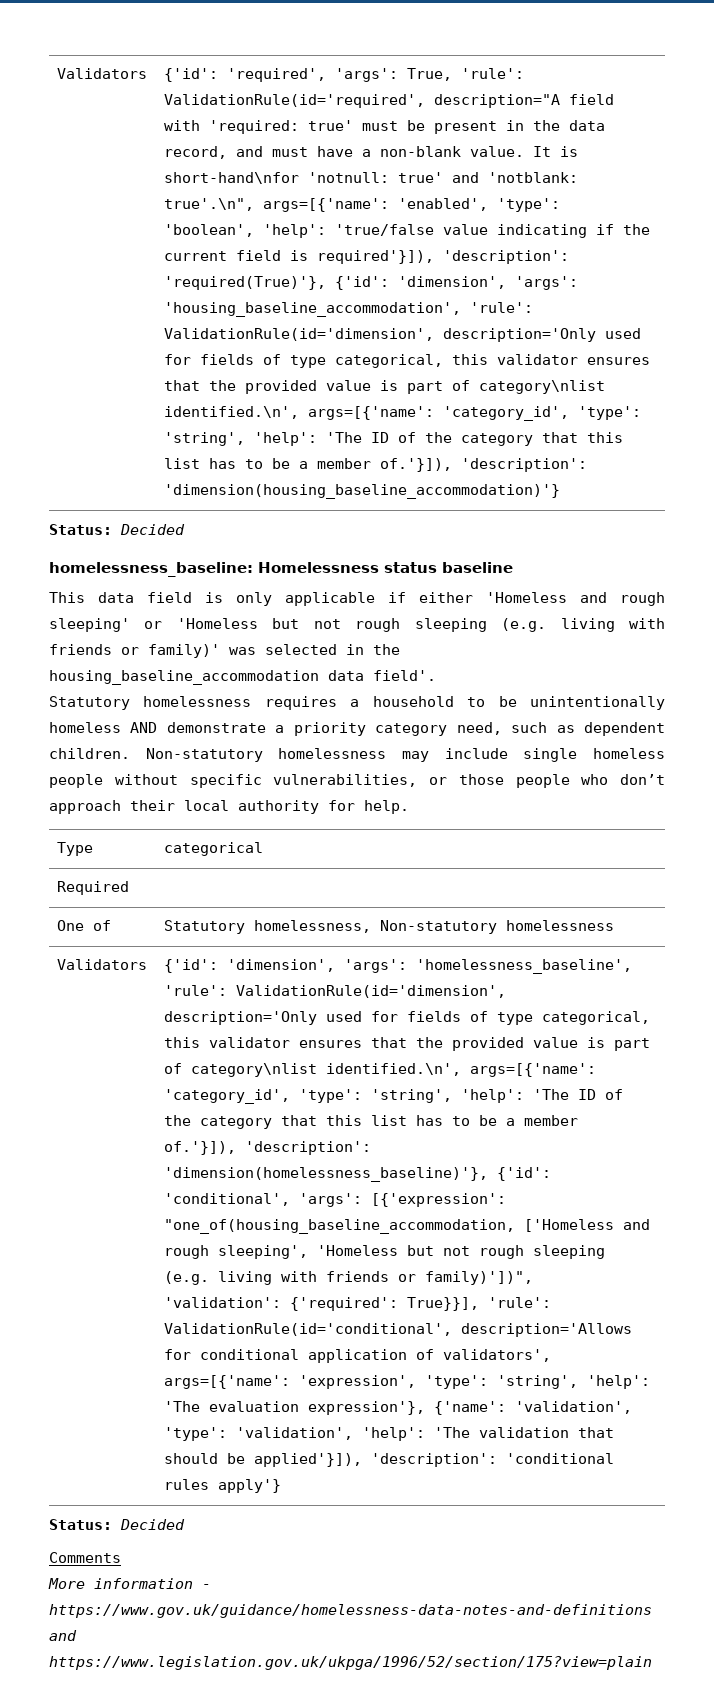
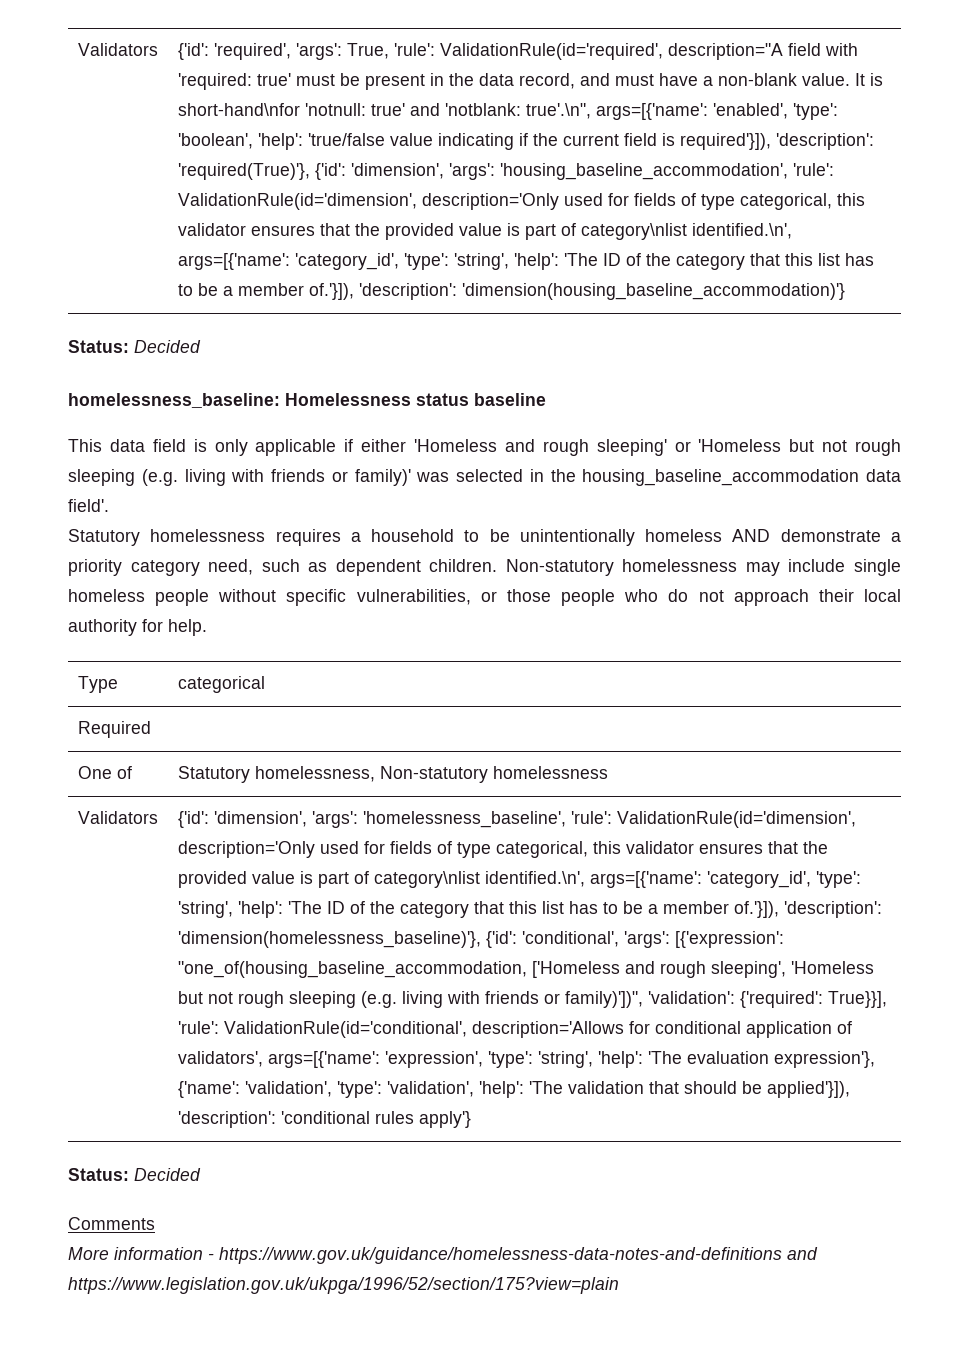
- Non-statutory homelessness may include single homeless people without specific vulnerabilities, or those people who don’t approach their local authority for help.
+ Non-statutory homelessness may include single homeless people without specific vulnerabilities, or those people who do not approach their local authority for help.

